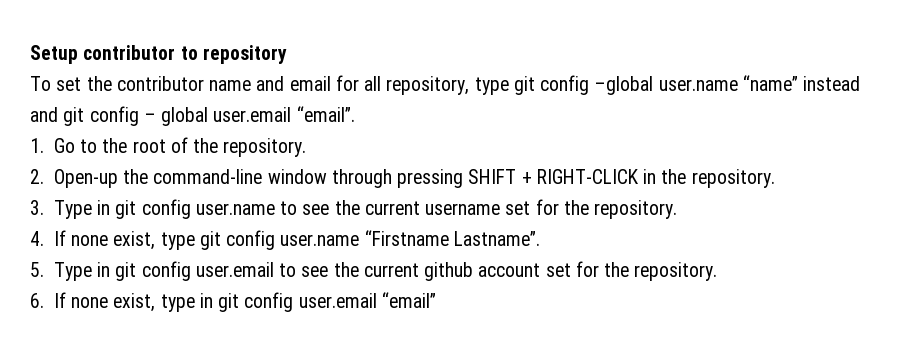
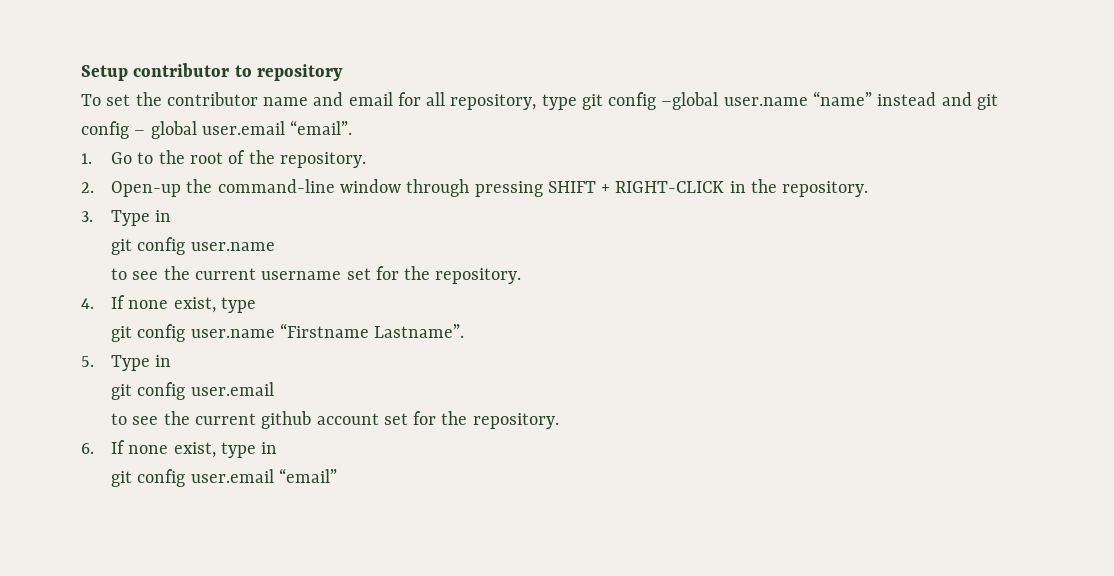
- 3. Type in git config user.name to see the current username set for the repository.
+ 3. Type in
+ git config user.name
+ to see the current username set for the repository.
- 4. If none exist, type git config user.name “Firstname Lastname”.
+ 4. If none exist, type
+ git config user.name “Firstname Lastname”.
- 5. Type in git config user.email to see the current github account set for the repository.
+ 5. Type in
+ git config user.email
+ to see the current github account set for the repository.
- 6. If none exist, type in git config user.email “email”
+ 6. If none exist, type in
+ git config user.email “email”

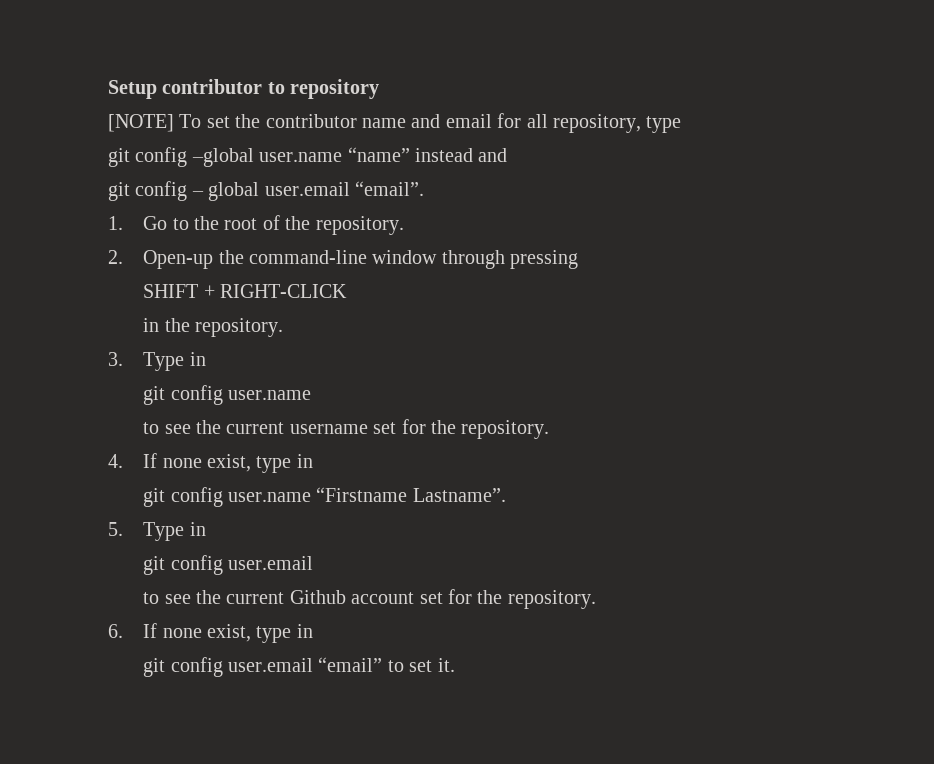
- To set the contributor name and email for all repository, type git config –global user.name “name” instead and git config – global user.email “email”.
+ [NOTE] To set the contributor name and email for all repository, type
+ git config –global user.name “name” instead and
+ git config – global user.email “email”.
- 2. Open-up the command-line window through pressing SHIFT + RIGHT-CLICK in the repository.
+ 2. Open-up the command-line window through pressing
+ SHIFT + RIGHT-CLICK
+ in the repository.
- 4. If none exist, type
+ 4. If none exist, type in
- to see the current github account set for the repository.
+ to see the current Github account set for the repository.
- git config user.email “email”
+ git config user.email “email” to set it.

